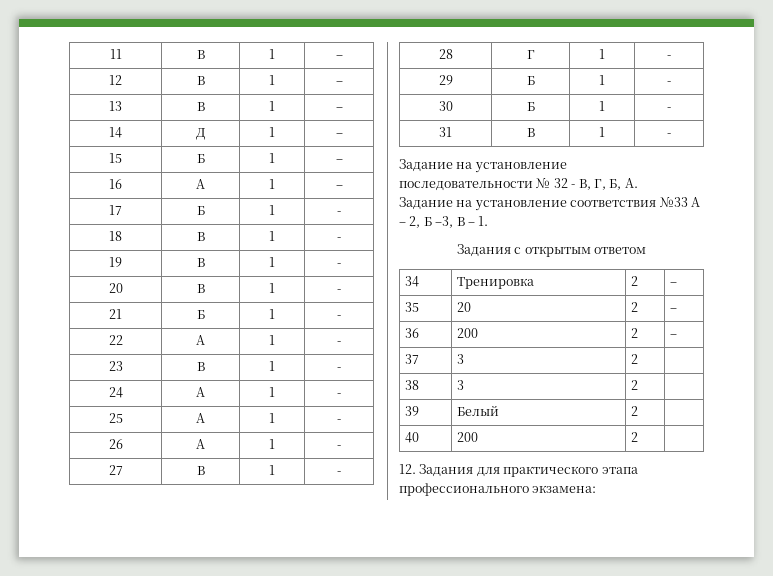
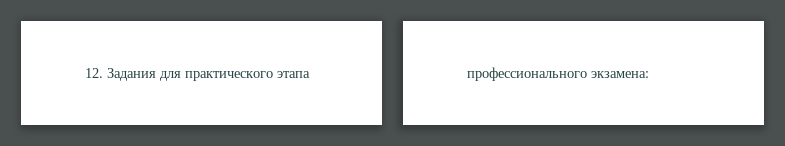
- 11 | В | 1 | –
- 12 | В | 1 | –
- 13 | В | 1 | –
- 14 | Д | 1 | –
- 15 | Б | 1 | –
- 16 | А | 1 | –
- 17 | Б | 1 | -
- 18 | В | 1 | -
- 19 | В | 1 | -
- 20 | В | 1 | -
- 21 | Б | 1 | -
- 22 | А | 1 | -
- 23 | В | 1 | -
- 24 | А | 1 | -
- 25 | А | 1 | -
- 26 | А | 1 | -
- 27 | В | 1 | -
- 28 | Г | 1 | -
- 29 | Б | 1 | -
- 30 | Б | 1 | -
- 31 | В | 1 | -
- Задание на установление последовательности № 32 - В, Г, Б, А.
- Задание на установление соответствия №33 А – 2, Б –3, В – 1.
- Задания с открытым ответом
- 34 | Тренировка | 2 | –
- 35 | 20 | 2 | –
- 36 | 200 | 2 | –
- 37 | 3 | 2 |
- 38 | 3 | 2 |
- 39 | Белый | 2 |
- 40 | 200 | 2 |

